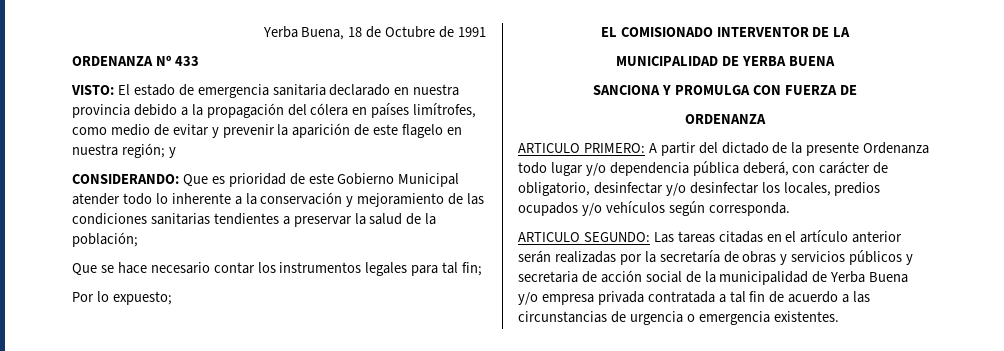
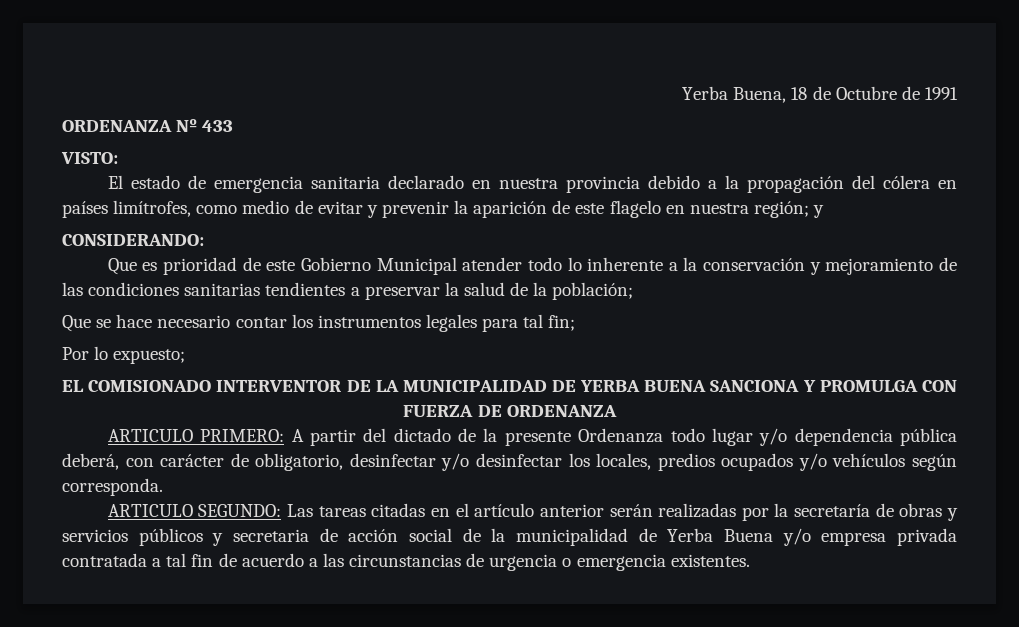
- VISTO: El estado de emergencia sanitaria declarado en nuestra provincia debido a la propagación del cólera en países limítrofes, como medio de evitar y prevenir la aparición de este flagelo en nuestra región; y
+ VISTO:
+ El estado de emergencia sanitaria declarado en nuestra provincia debido a la propagación del cólera en países limítrofes, como medio de evitar y prevenir la aparición de este flagelo en nuestra región; y
- CONSIDERANDO: Que es prioridad de este Gobierno Municipal atender todo lo inherente a la conservación y mejoramiento de las condiciones sanitarias tendientes a preservar la salud de la población;
+ CONSIDERANDO:
+ Que es prioridad de este Gobierno Municipal atender todo lo inherente a la conservación y mejoramiento de las condiciones sanitarias tendientes a preservar la salud de la población;
- EL COMISIONADO INTERVENTOR DE LA
- MUNICIPALIDAD DE YERBA BUENA
- SANCIONA Y PROMULGA CON FUERZA DE
- ORDENANZA
+ EL COMISIONADO INTERVENTOR DE LA MUNICIPALIDAD DE YERBA BUENA SANCIONA Y PROMULGA CON FUERZA DE ORDENANZA

